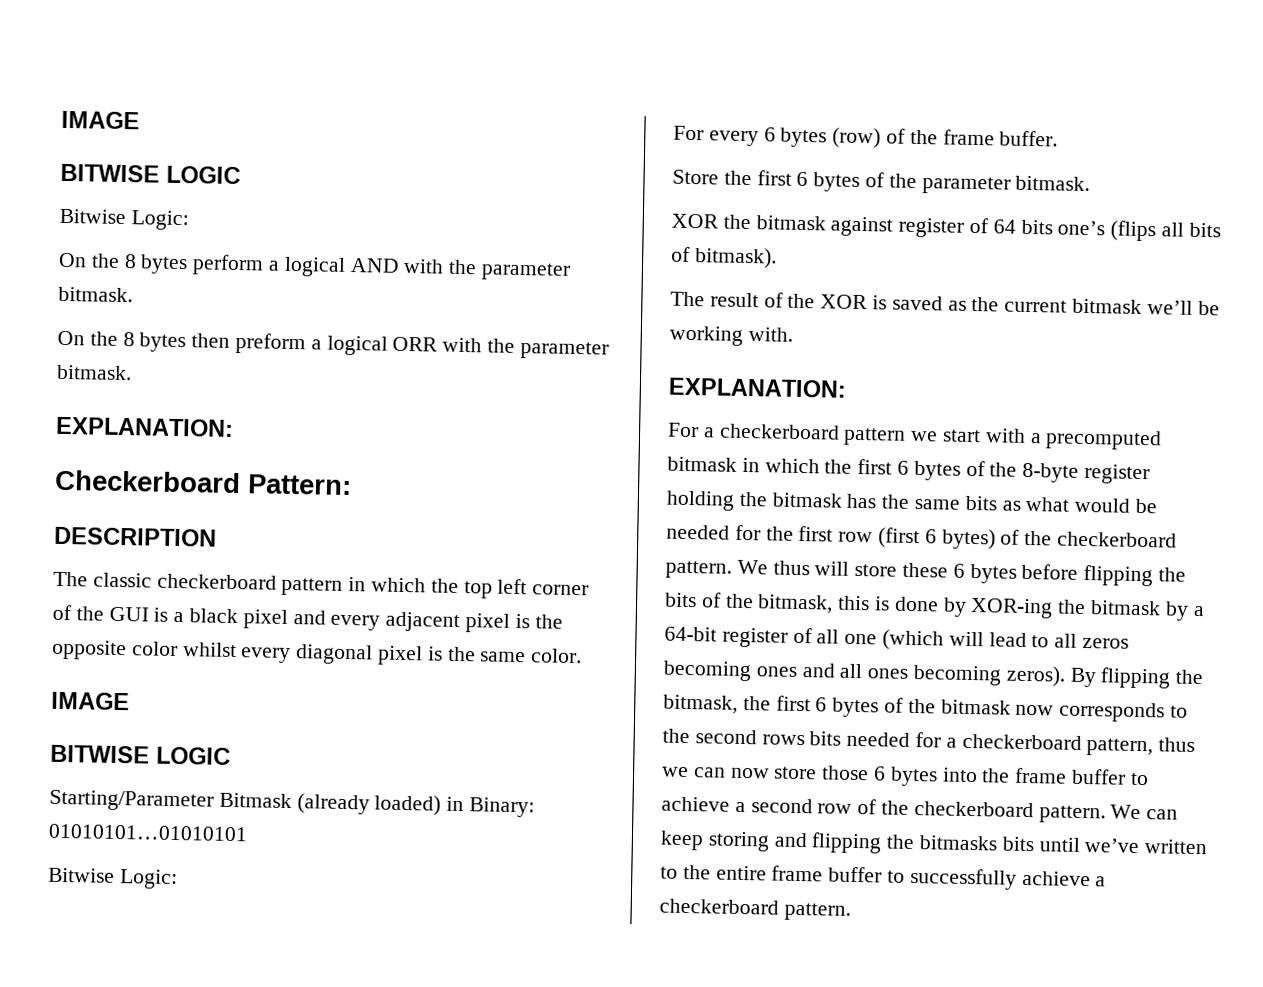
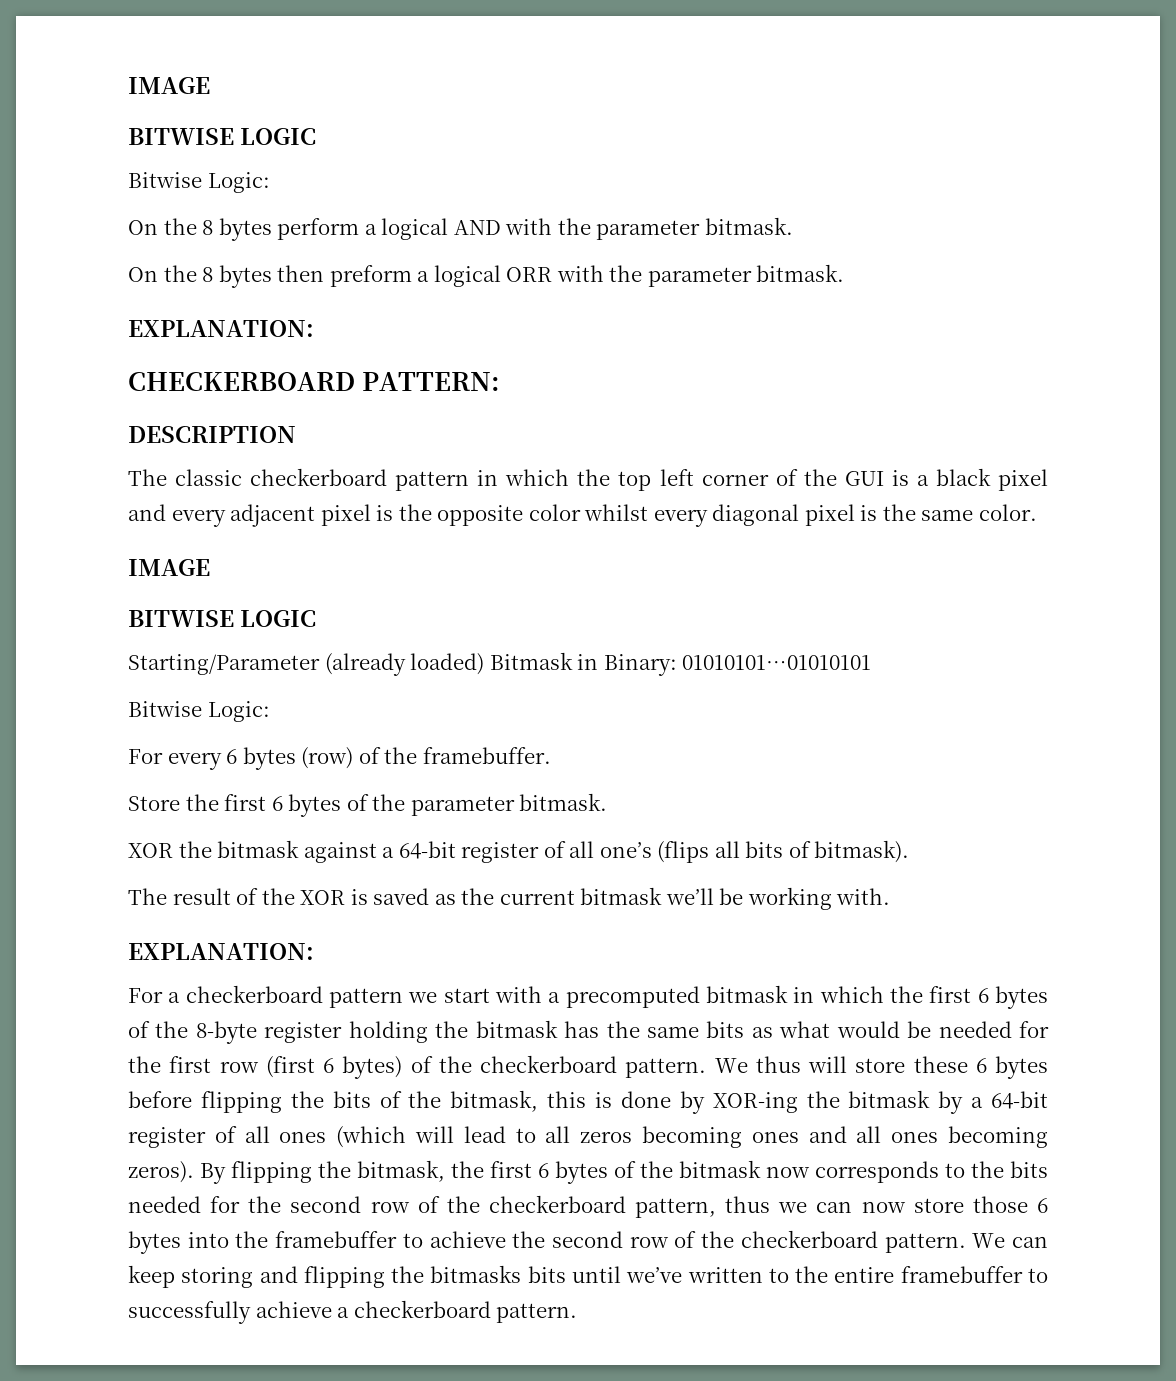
- Checkerboard Pattern:
+ CHECKERBOARD PATTERN:
- Starting/Parameter Bitmask (already loaded) in Binary: 01010101…01010101
+ Starting/Parameter (already loaded) Bitmask in Binary: 01010101…01010101
- For every 6 bytes (row) of the frame buffer.
+ For every 6 bytes (row) of the framebuffer.
- XOR the bitmask against register of 64 bits one’s (flips all bits of bitmask).
+ XOR the bitmask against a 64-bit register of all one’s (flips all bits of bitmask).
- We thus will store these 6 bytes before flipping the bits of the bitmask, this is done by XOR-ing the bitmask by a 64-bit register of all one (which will lead to all zeros becoming ones and all ones becoming zeros).
+ We thus will store these 6 bytes before flipping the bits of the bitmask, this is done by XOR-ing the bitmask by a 64-bit register of all ones (which will lead to all zeros becoming ones and all ones becoming zeros).
- By flipping the bitmask, the first 6 bytes of the bitmask now corresponds to the second rows bits needed for a checkerboard pattern, thus we can now store those 6 bytes into the frame buffer to achieve a second row of the checkerboard pattern.
+ By flipping the bitmask, the first 6 bytes of the bitmask now corresponds to the bits needed for the second row of the checkerboard pattern, thus we can now store those 6 bytes into the framebuffer to achieve the second row of the checkerboard pattern.
- We can keep storing and flipping the bitmasks bits until we’ve written to the entire frame buffer to successfully achieve a checkerboard pattern.
+ We can keep storing and flipping the bitmasks bits until we’ve written to the entire framebuffer to successfully achieve a checkerboard pattern.

